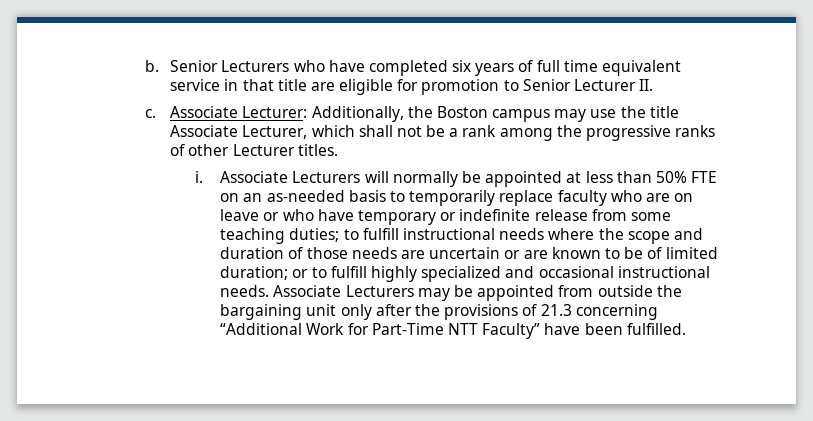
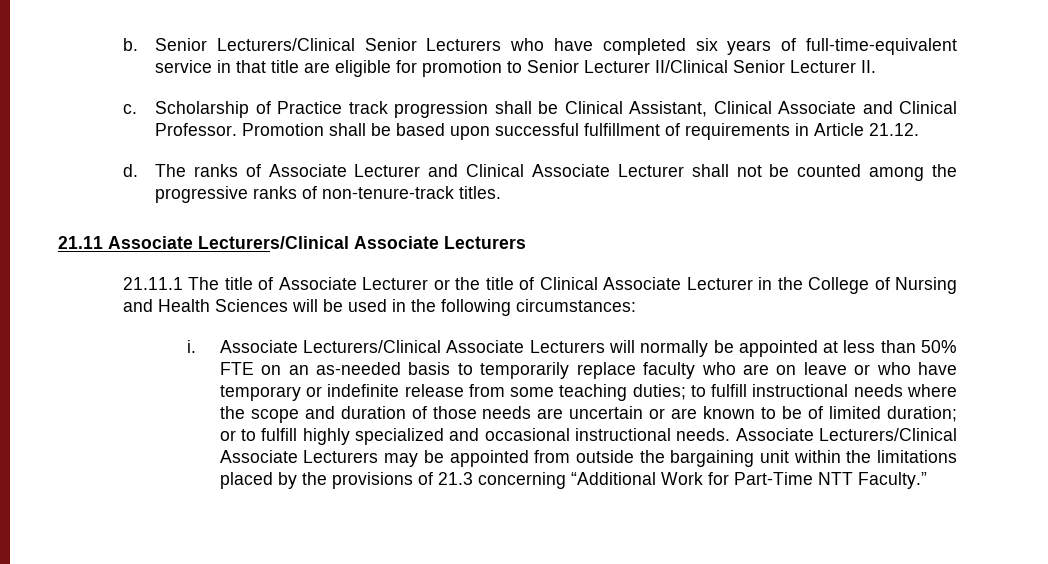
- Senior Lecturers who have completed six years of full time equivalent service in that title are eligible for promotion to Senior Lecturer II.
+ Senior Lecturers/Clinical Senior Lecturers who have completed six years of full-time-equivalent service in that title are eligible for promotion to Senior Lecturer II/Clinical Senior Lecturer II.
- Associate Lecturer: Additionally, the Boston campus may use the title Associate Lecturer, which shall not be a rank among the progressive ranks of other Lecturer titles.
+ Scholarship of Practice track progression shall be Clinical Assistant, Clinical Associate and Clinical Professor. Promotion shall be based upon successful fulfillment of requirements in Article 21.12.
+ d. The ranks of Associate Lecturer and Clinical Associate Lecturer shall not be counted among the progressive ranks of non-tenure-track titles.
+ 21.11 Associate Lecturers/Clinical Associate Lecturers
+ 21.11.1 The title of Associate Lecturer or the title of Clinical Associate Lecturer in the College of Nursing and Health Sciences will be used in the following circumstances:
- Associate Lecturers will normally be appointed at less than 50% FTE on an as-needed basis to temporarily replace faculty who are on leave or who have temporary or indefinite release from some teaching duties;
+ Associate Lecturers/Clinical Associate Lecturers will normally be appointed at less than 50% FTE on an as-needed basis to temporarily replace faculty who are on leave or who have temporary or indefinite release from some teaching duties;
- Associate Lecturers may be appointed from outside the bargaining unit only after the provisions of 21.3 concerning “Additional Work for Part-Time NTT Faculty” have been fulfilled.
+ Associate Lecturers/Clinical Associate Lecturers may be appointed from outside the bargaining unit within the limitations placed by the provisions of 21.3 concerning “Additional Work for Part-Time NTT Faculty.”

